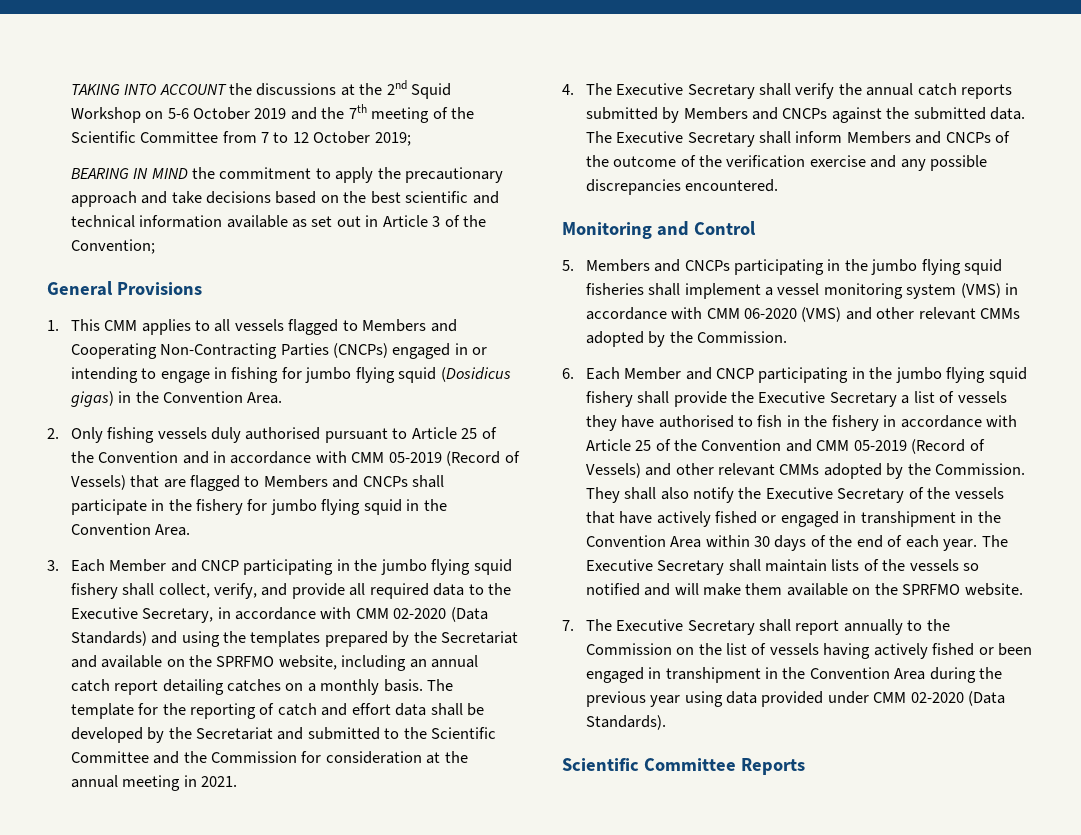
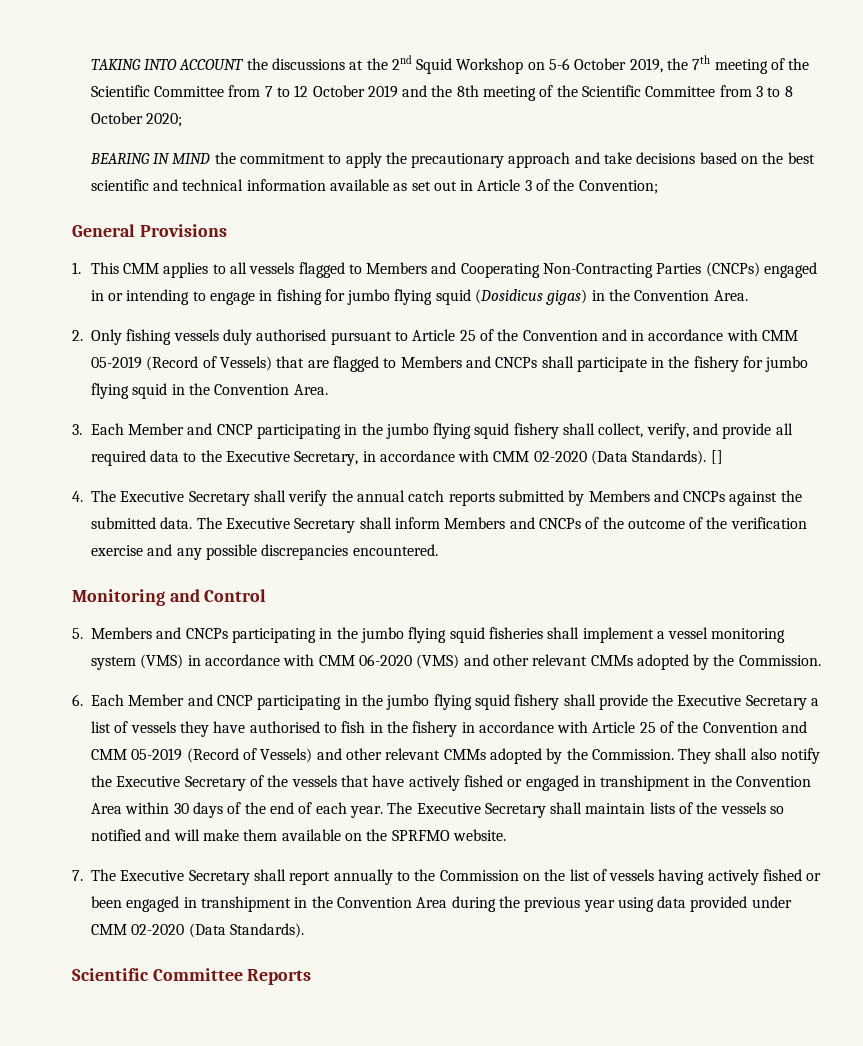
- TAKING INTO ACCOUNT the discussions at the 2nd Squid Workshop on 5-6 October 2019 and the 7th meeting of the Scientific Committee from 7 to 12 October 2019;
+ TAKING INTO ACCOUNT the discussions at the 2nd Squid Workshop on 5-6 October 2019, the 7th meeting of the Scientific Committee from 7 to 12 October 2019 and the 8th meeting of the Scientific Committee from 3 to 8 October 2020;
- 3. Each Member and CNCP participating in the jumbo flying squid fishery shall collect, verify, and provide all required data to the Executive Secretary, in accordance with CMM 02-2020 (Data Standards) and using the templates prepared by the Secretariat and available on the SPRFMO website, including an annual catch report detailing catches on a monthly basis. The template for the reporting of catch and effort data shall be developed by the Secretariat and submitted to the Scientific Committee and the Commission for consideration at the annual meeting in 2021.
+ 3. Each Member and CNCP participating in the jumbo flying squid fishery shall collect, verify, and provide all required data to the Executive Secretary, in accordance with CMM 02-2020 (Data Standards). []

